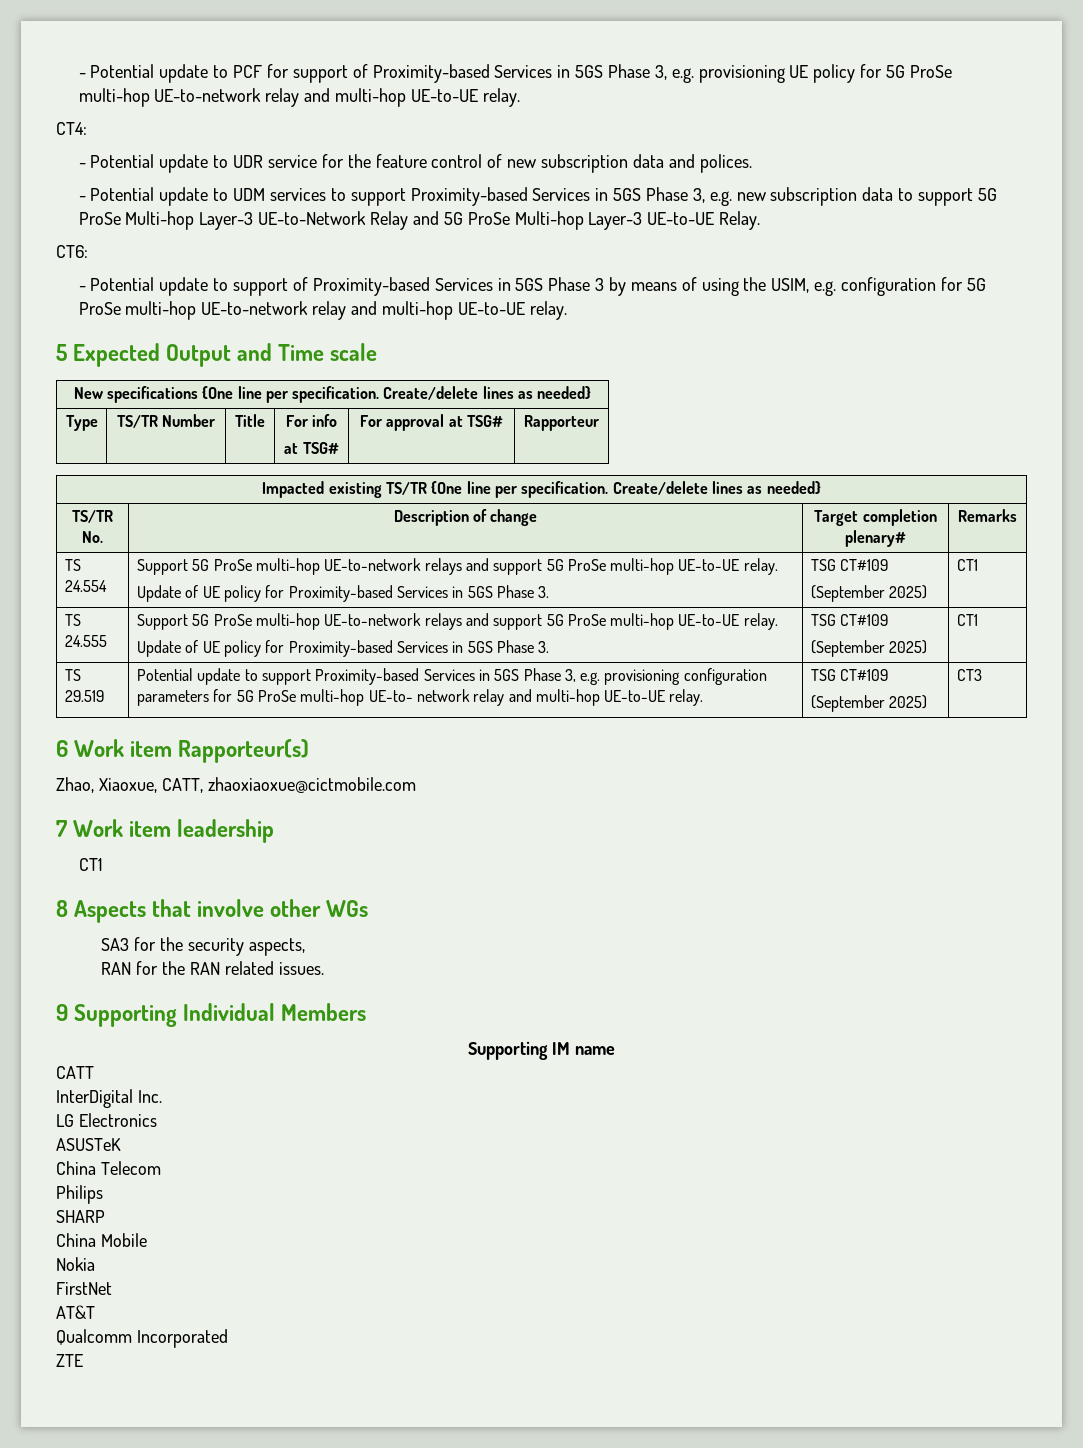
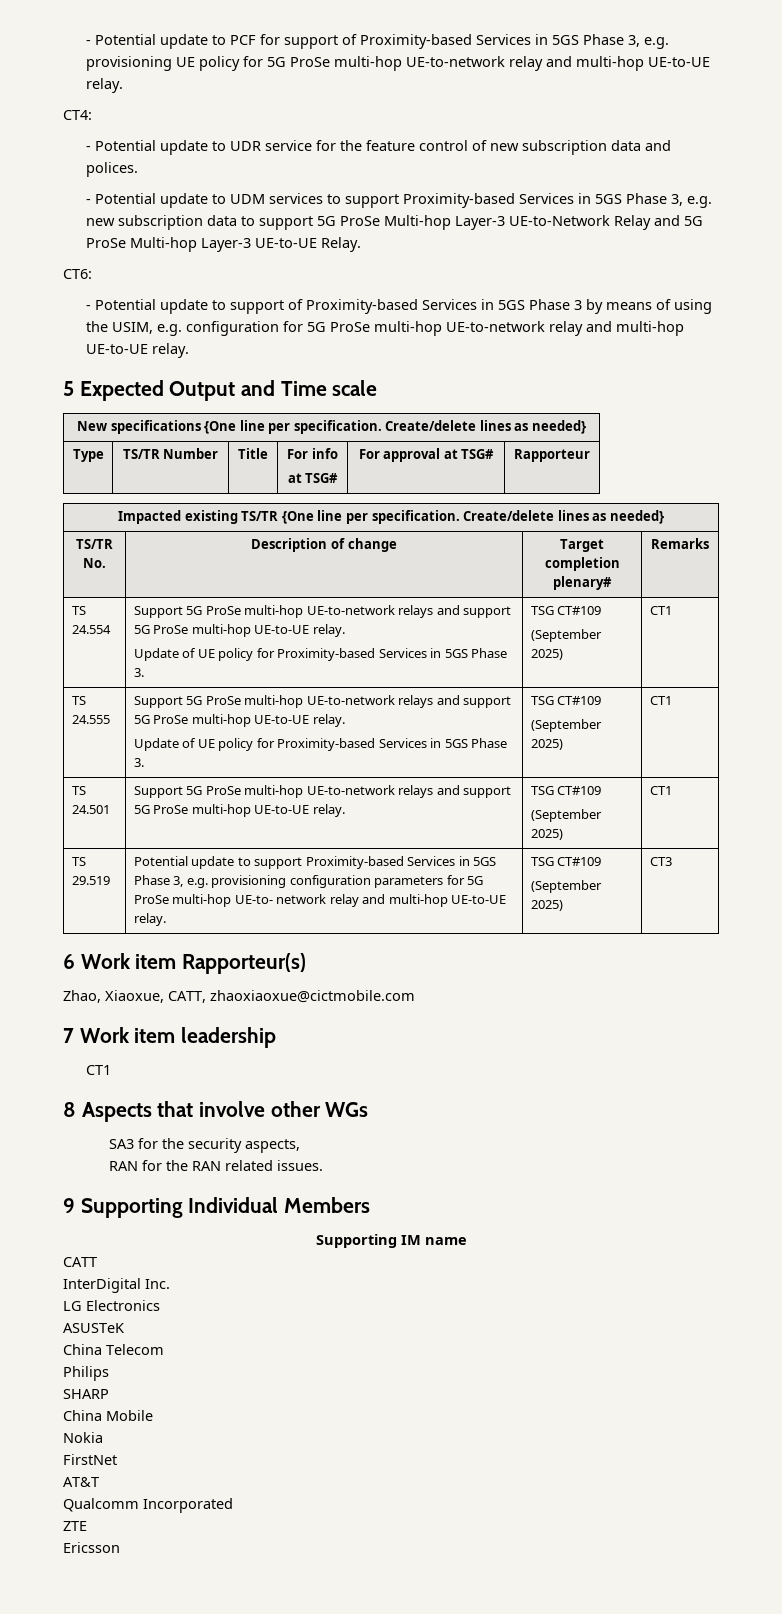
+ TS 24.501 | Support 5G ProSe multi-hop UE-to-network relays and support 5G ProSe multi-hop UE-to-UE relay. | TSG CT#109
+ (September 2025) | CT1
+ Ericsson

